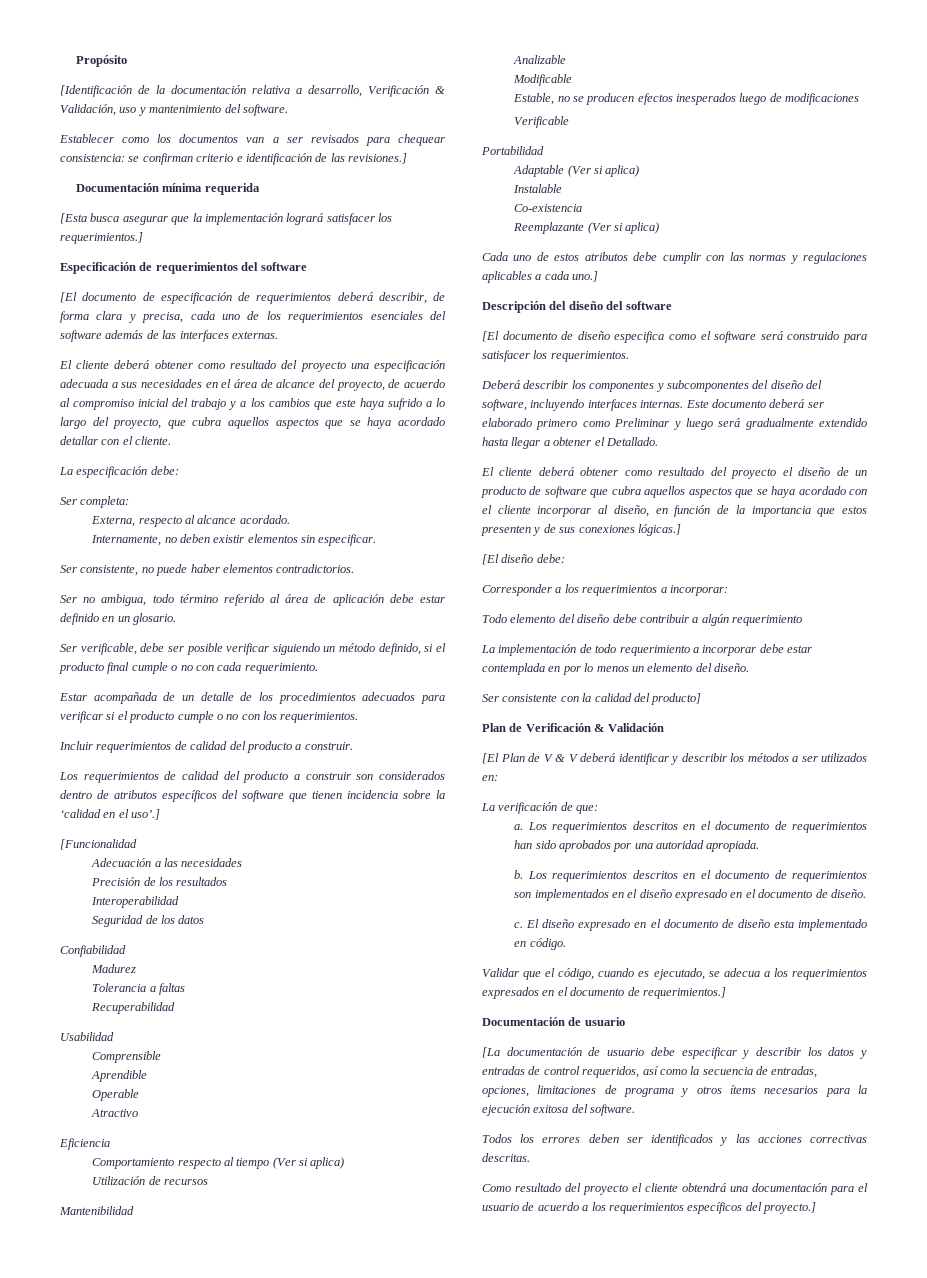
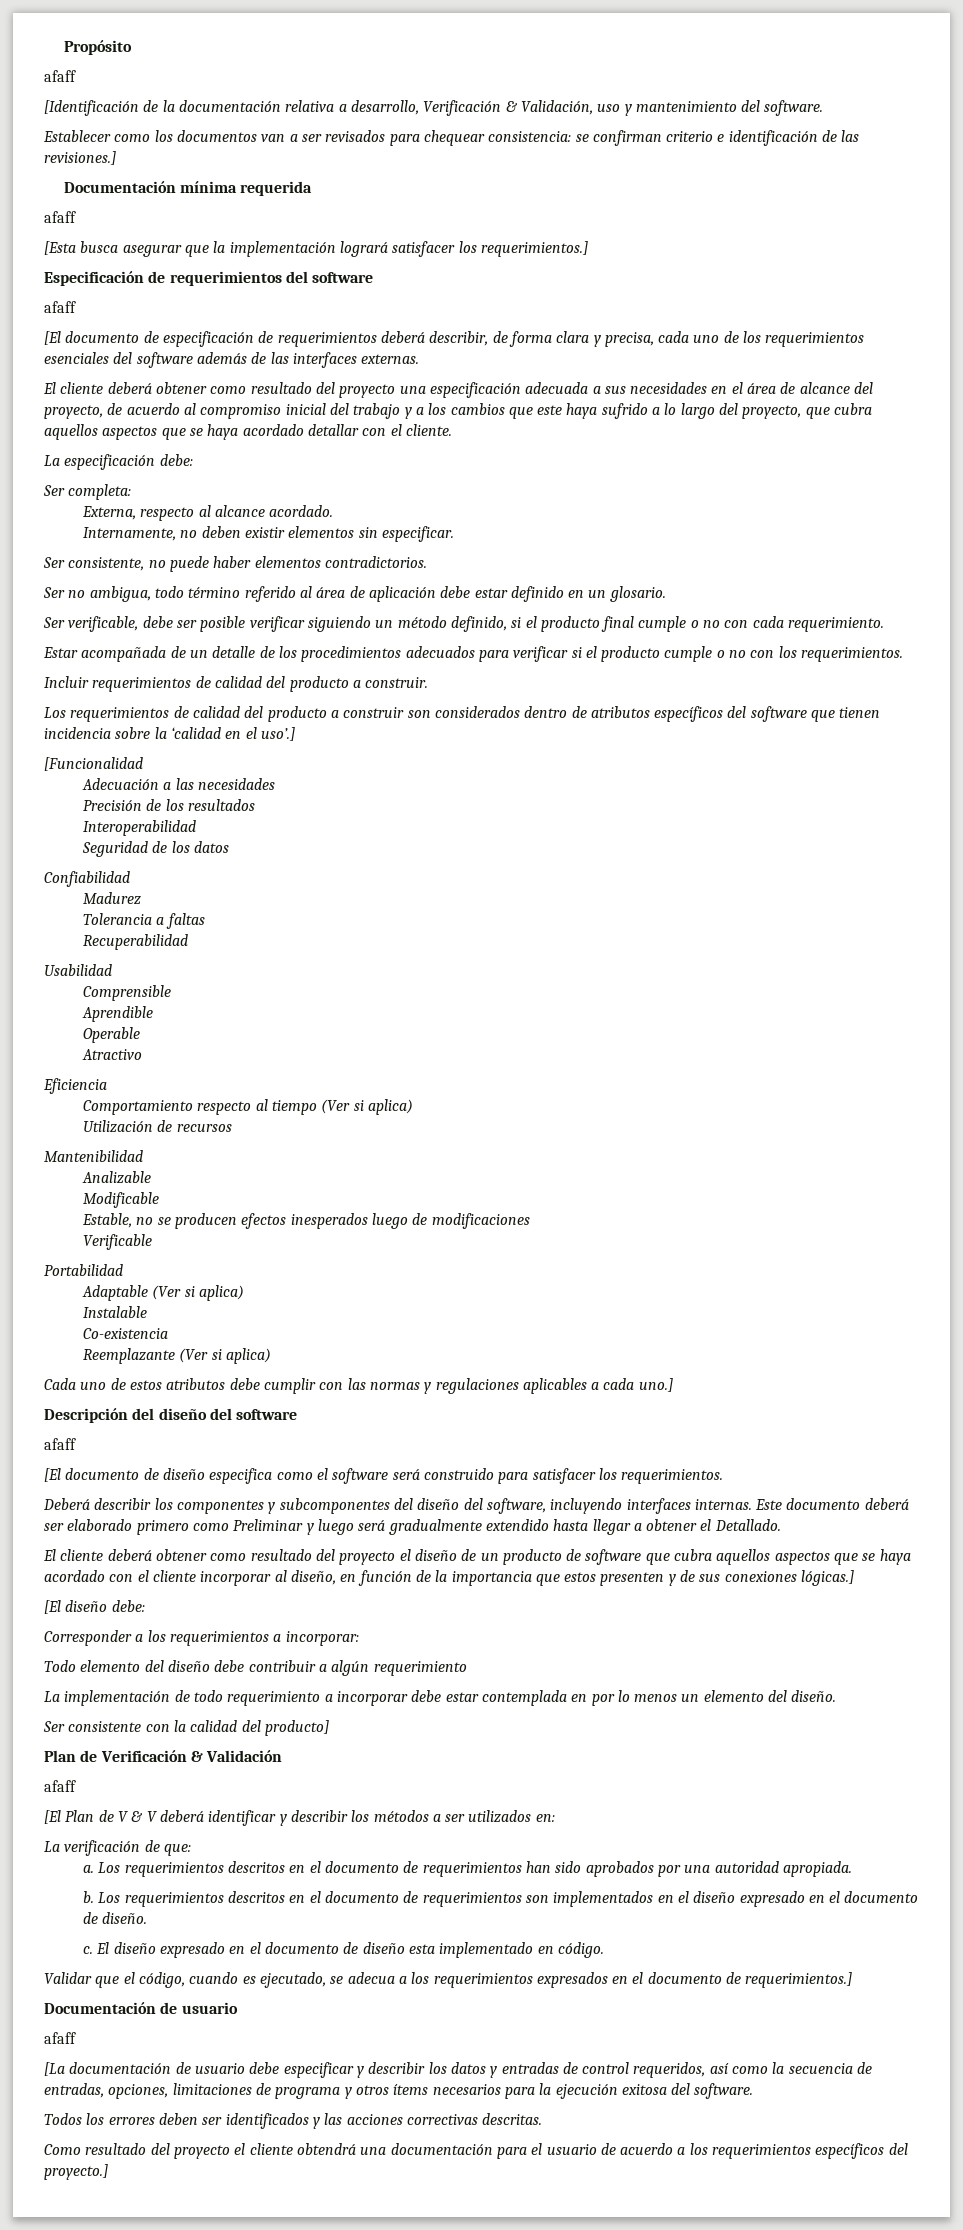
  Propósito
+ afaff
  Documentación mínima requerida
+ afaff
  Especificación de requerimientos del software
+ afaff
  Descripción del diseño del software
+ afaff
  Plan de Verificación & Validación
+ afaff
  Documentación de usuario
+ afaff

